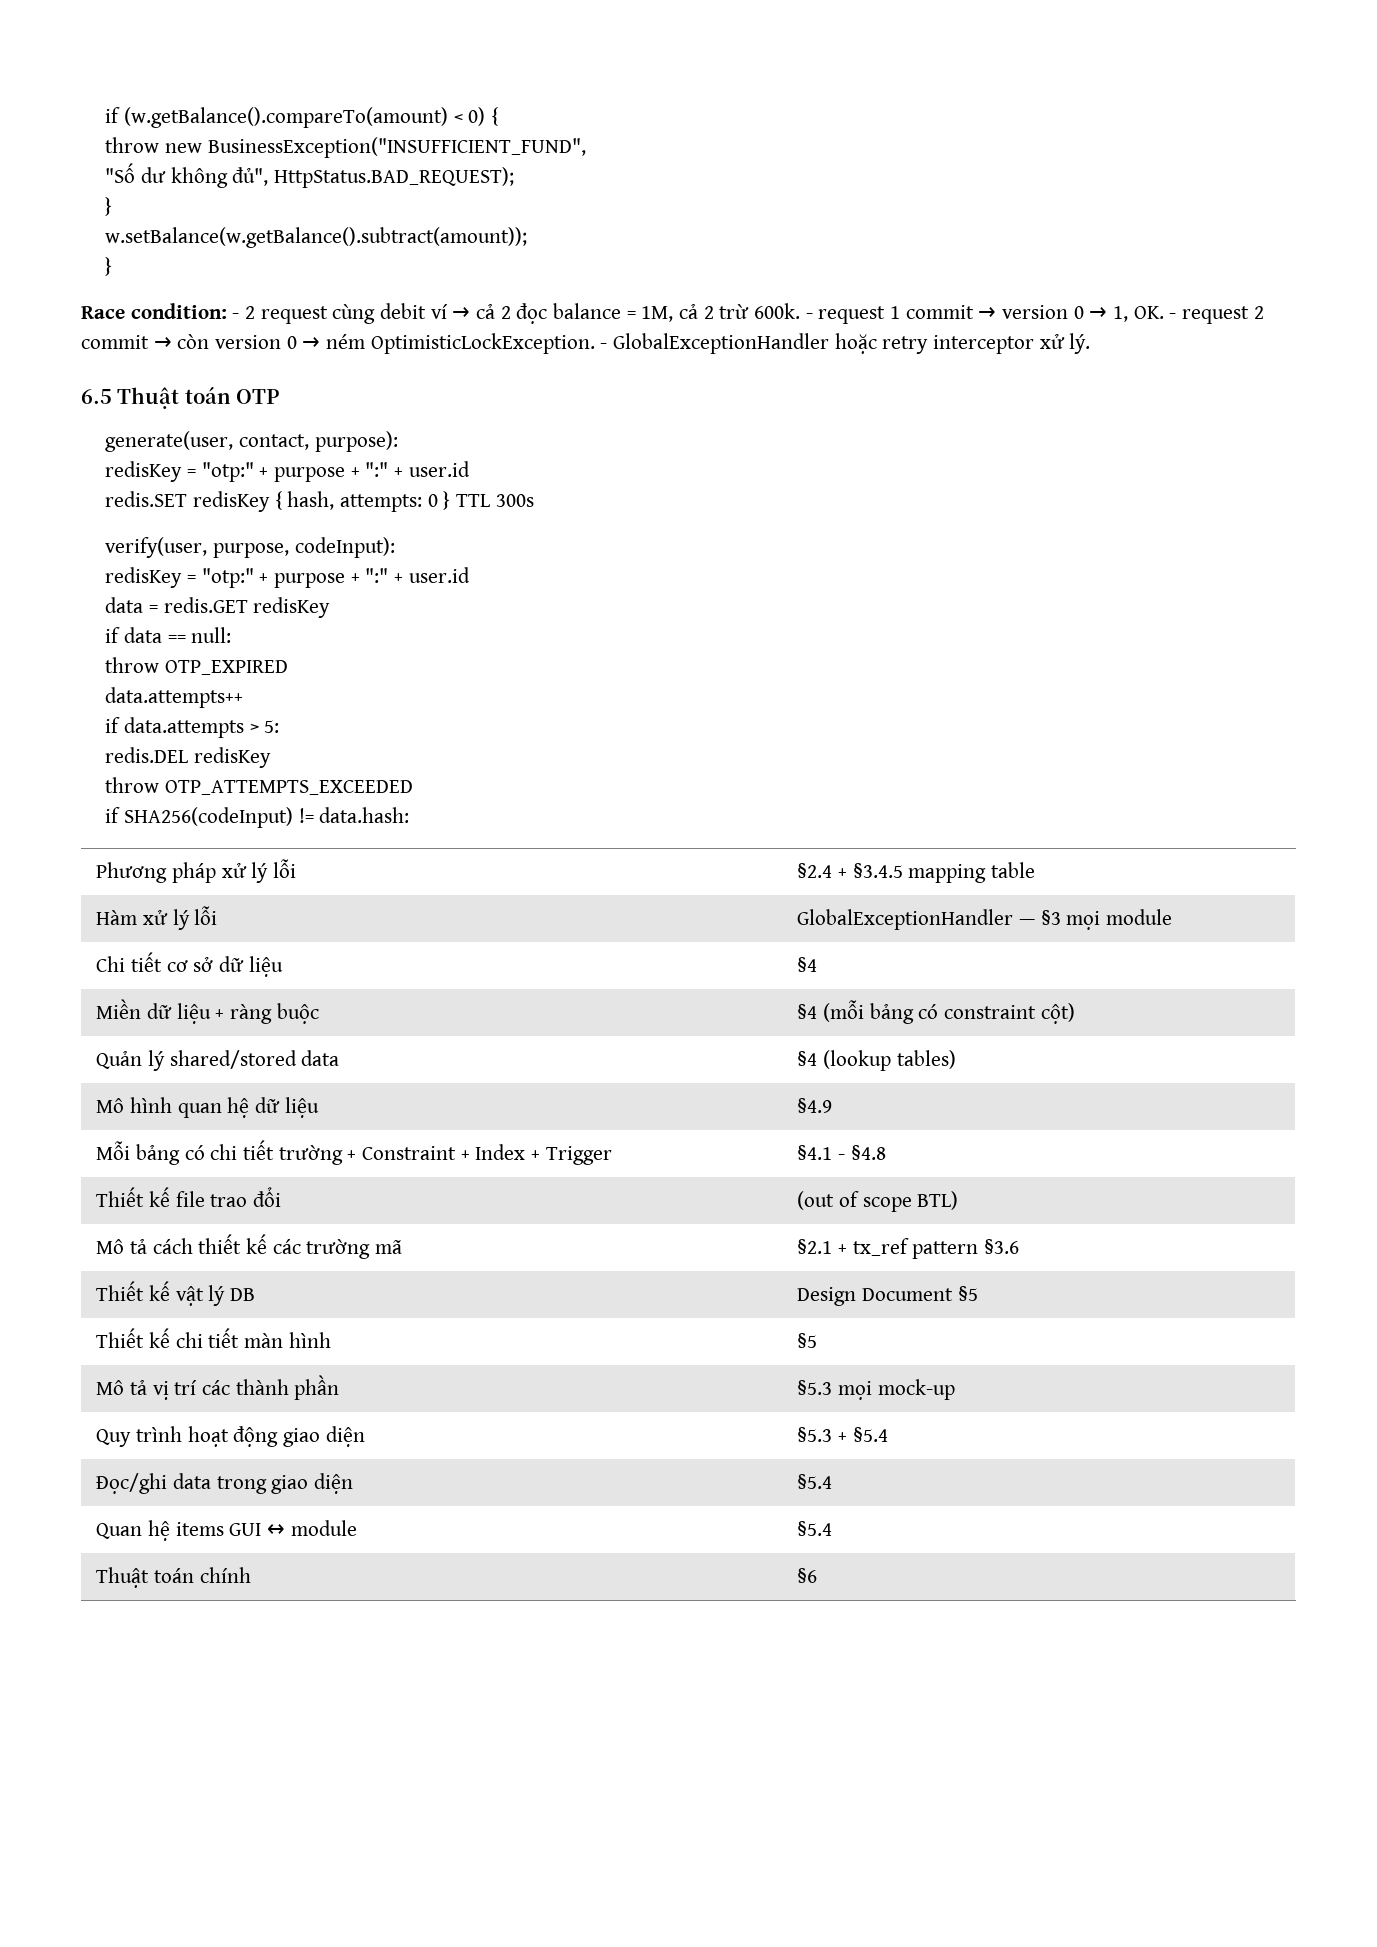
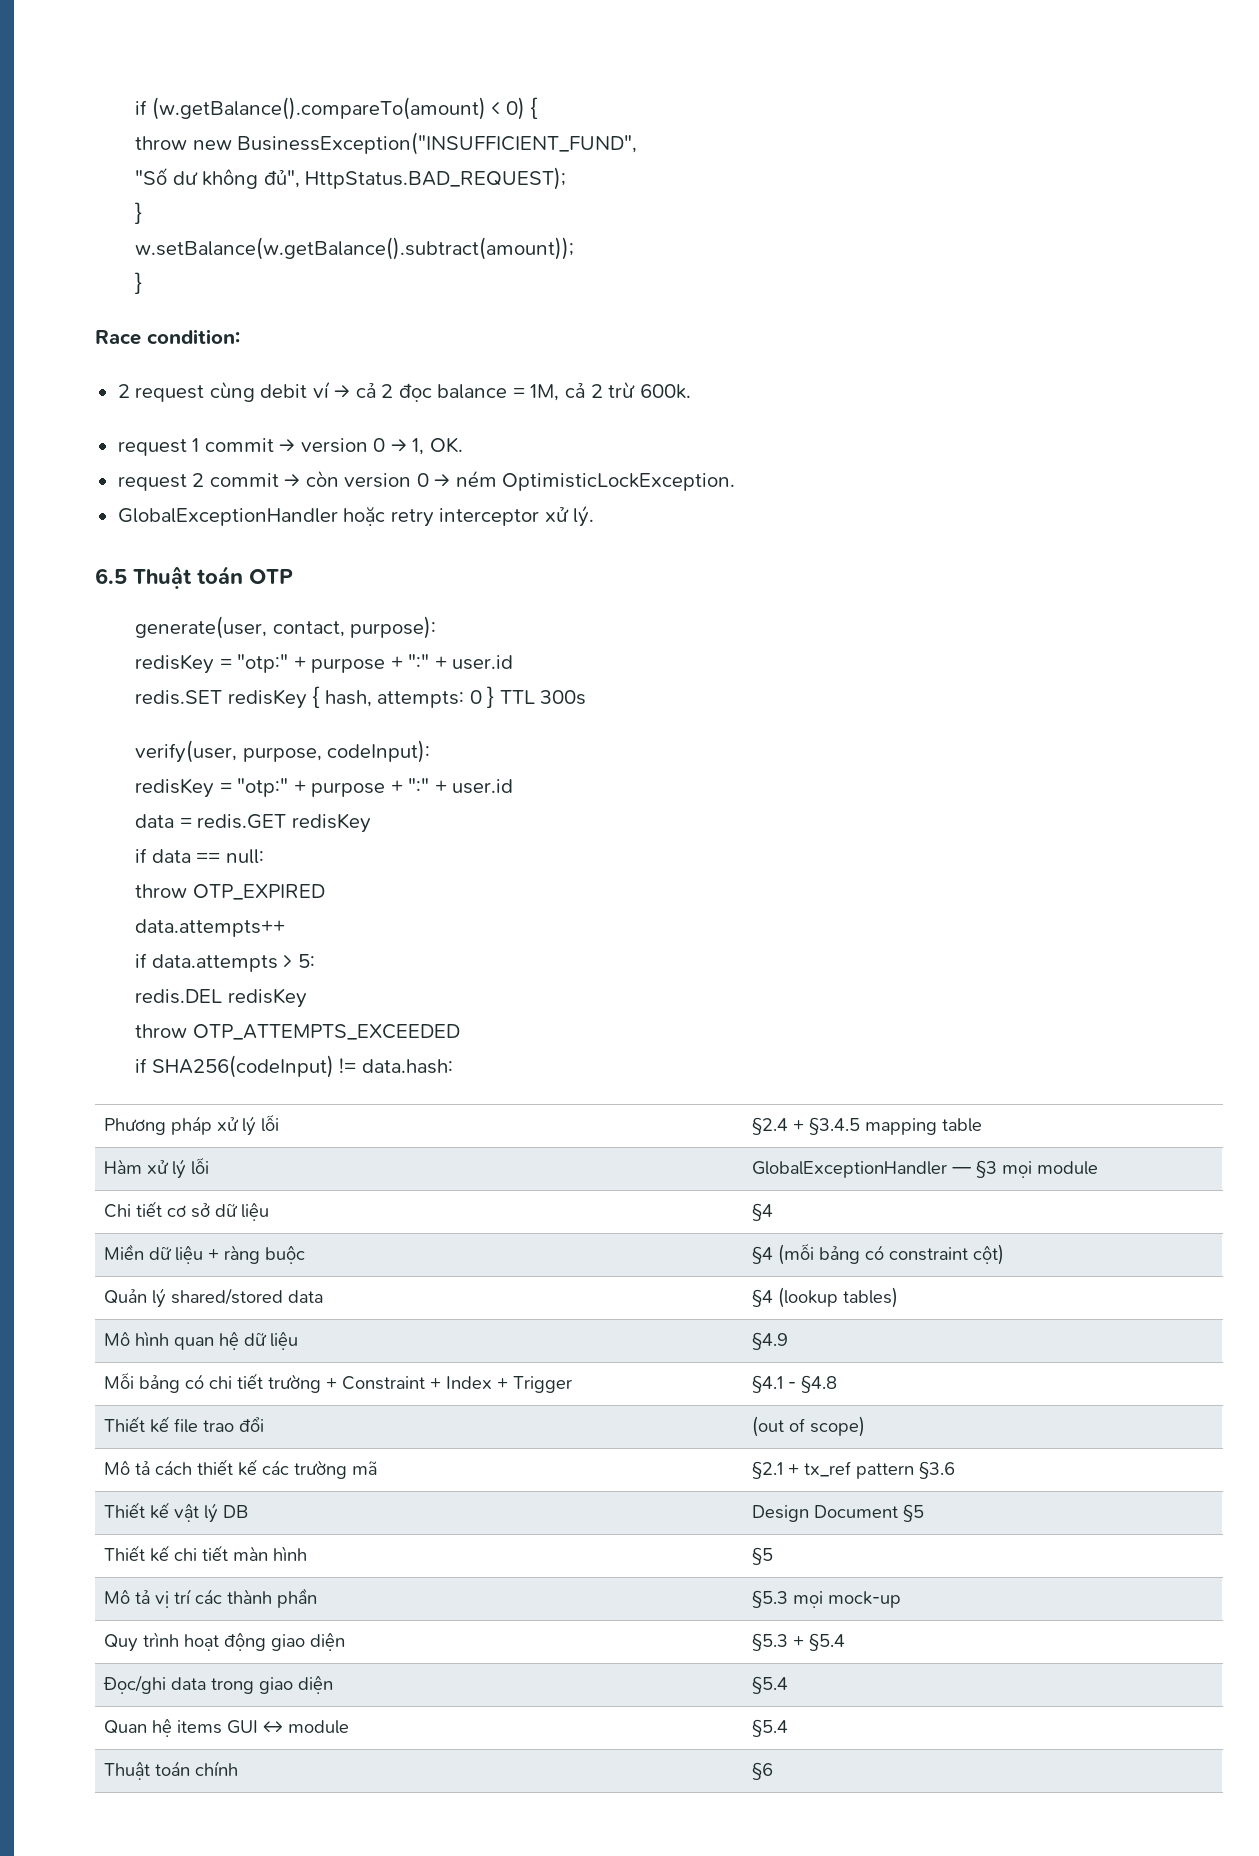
- Race condition: - 2 request cùng debit ví → cả 2 đọc balance = 1M, cả 2 trừ 600k. - request 1 commit → version 0 → 1, OK. - request 2 commit → còn version 0 → ném OptimisticLockException. - GlobalExceptionHandler hoặc retry interceptor xử lý.
+ Race condition:
+ 2 request cùng debit ví → cả 2 đọc balance = 1M, cả 2 trừ 600k.
+ request 1 commit → version 0 → 1, OK.
+ request 2 commit → còn version 0 → ném OptimisticLockException.
+ GlobalExceptionHandler hoặc retry interceptor xử lý.
- Thiết kế file trao đổi | (out of scope BTL)
+ Thiết kế file trao đổi | (out of scope)

